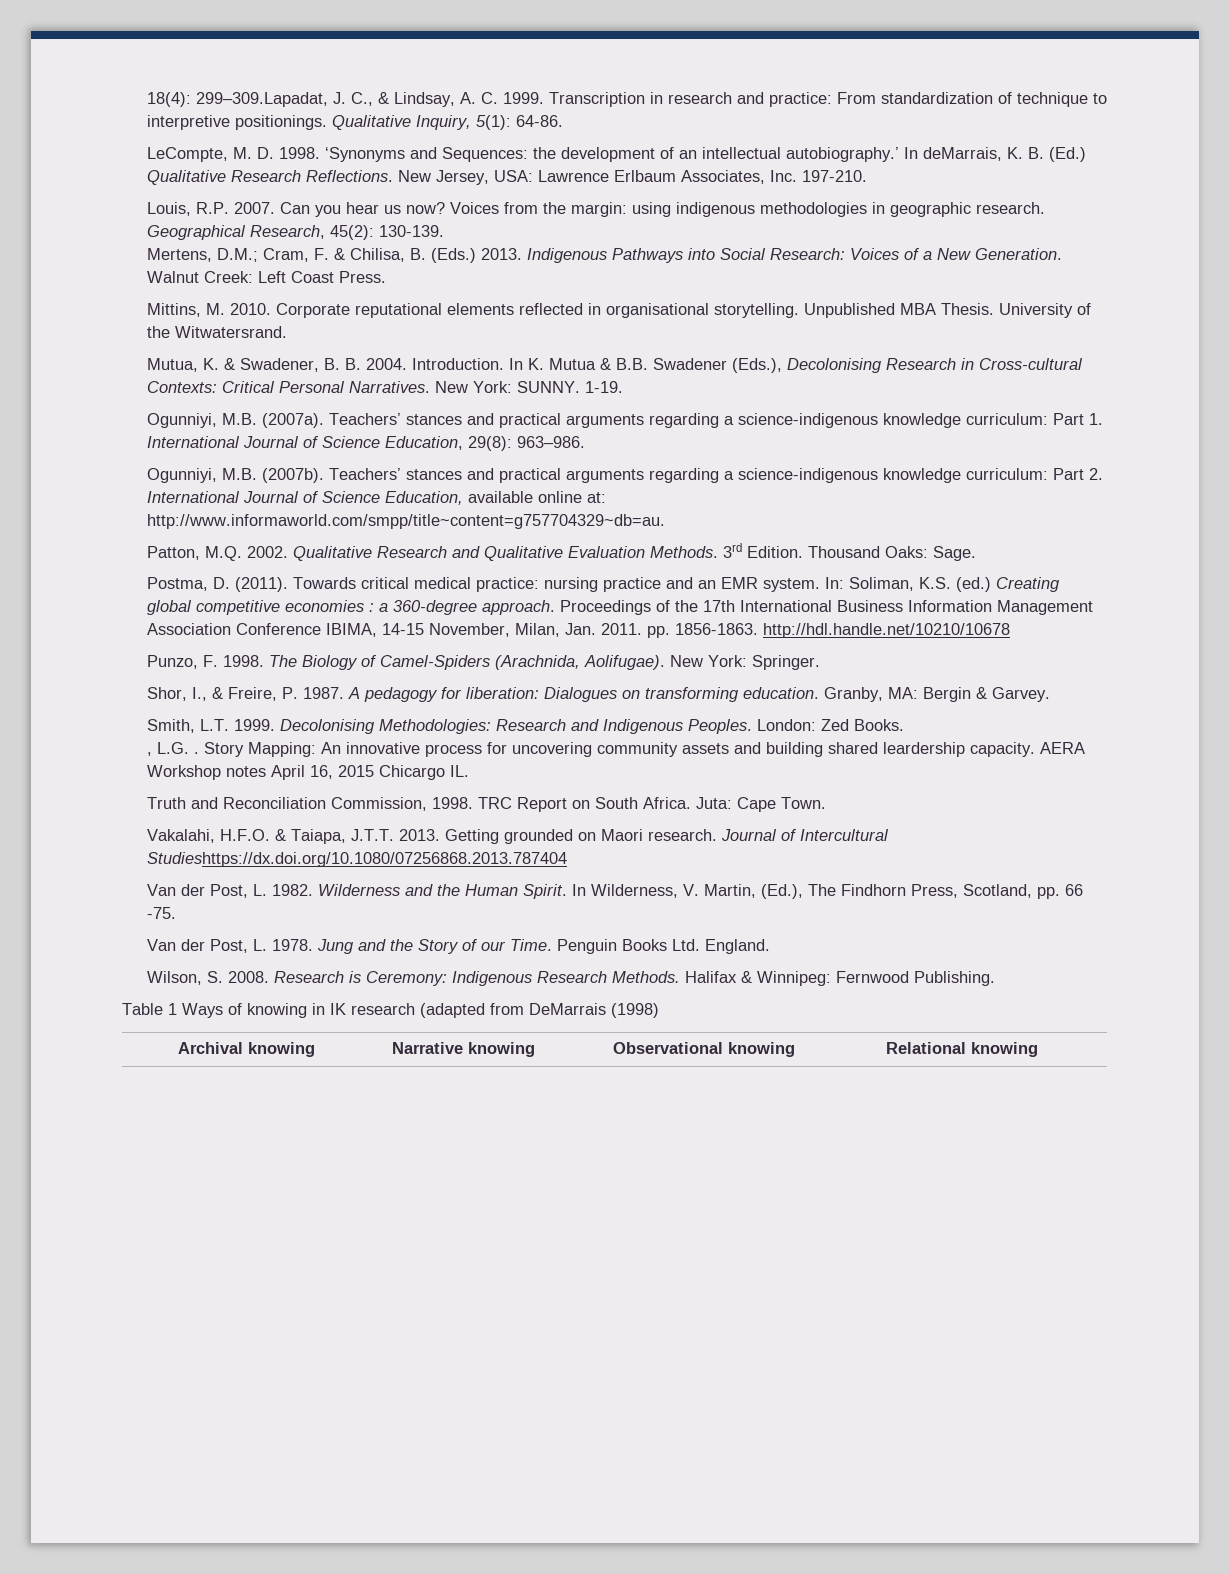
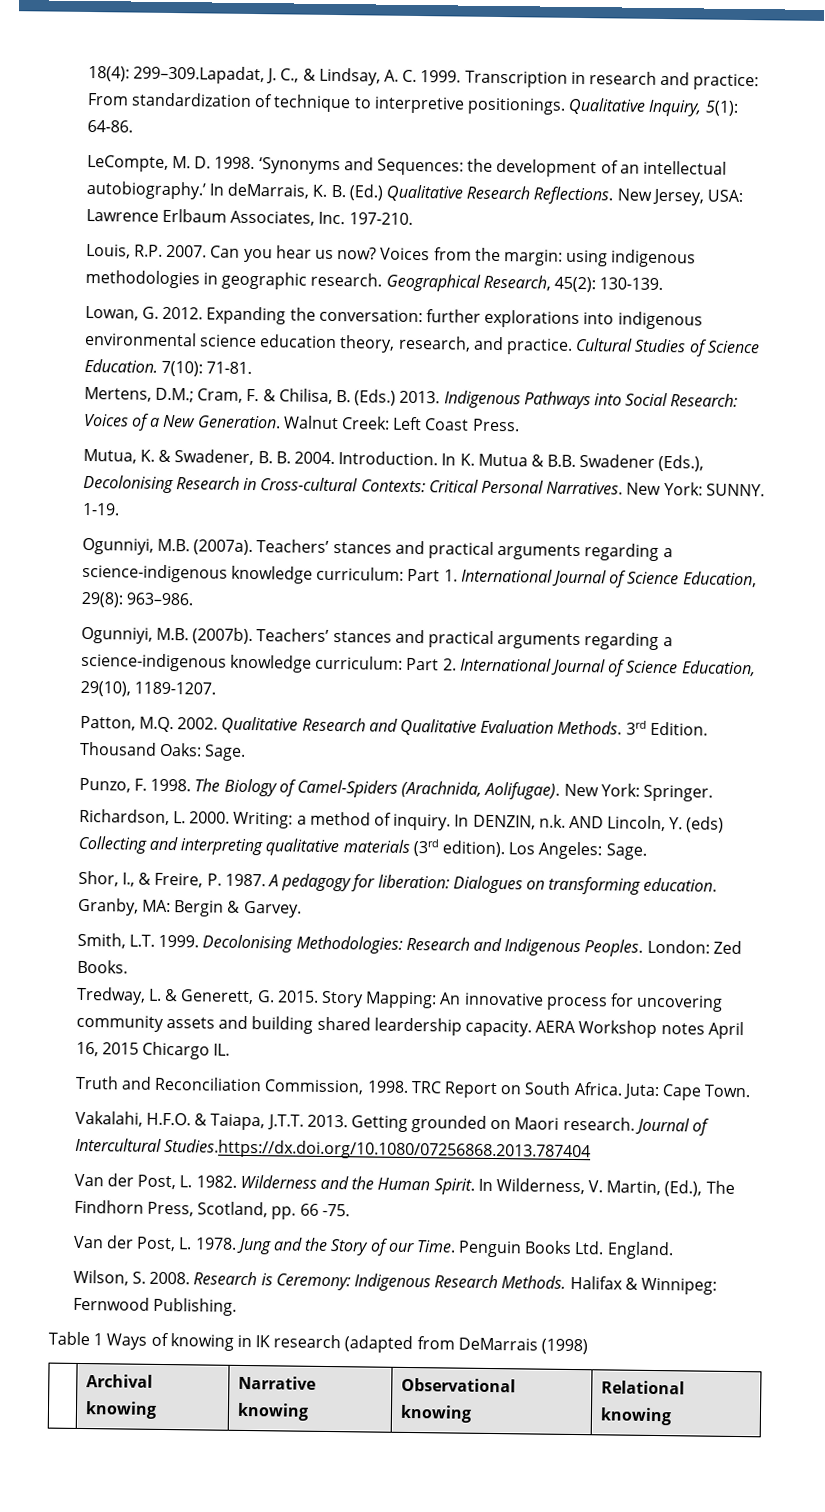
+ Lowan, G. 2012. Expanding the conversation: further explorations into indigenous environmental science education theory, research, and practice. Cultural Studies of Science Education. 7(10): 71-81.
- Mittins, M. 2010. Corporate reputational elements reflected in organisational storytelling. Unpublished MBA Thesis. University of the Witwatersrand.
- Teachers’ stances and practical arguments regarding a science-indigenous knowledge curriculum: Part 2. International Journal of Science Education, available online at: http://www.informaworld.com/smpp/title~content=g757704329~db=au.
+ Teachers’ stances and practical arguments regarding a science-indigenous knowledge curriculum: Part 2. International Journal of Science Education, 29(10), 1189-1207.
- Postma, D. (2011). Towards critical medical practice: nursing practice and an EMR system. In: Soliman, K.S. (ed.) Creating global competitive economies : a 360-degree approach. Proceedings of the 17th International Business Information Management Association Conference IBIMA, 14-15 November, Milan, Jan. 2011. pp. 1856-1863. http://hdl.handle.net/10210/10678
+ Richardson, L. 2000. Writing: a method of inquiry. In DENZIN, n.k. AND Lincoln, Y. (eds) Collecting and interpreting qualitative materials (3rd edition). Los Angeles: Sage.
- , L.G. .
+ Tredway, L. & Generett, G. 2015.
- Journal of Intercultural Studieshttps://dx.doi.org/10.1080/07256868.2013.787404
+ Journal of Intercultural Studies.https://dx.doi.org/10.1080/07256868.2013.787404

